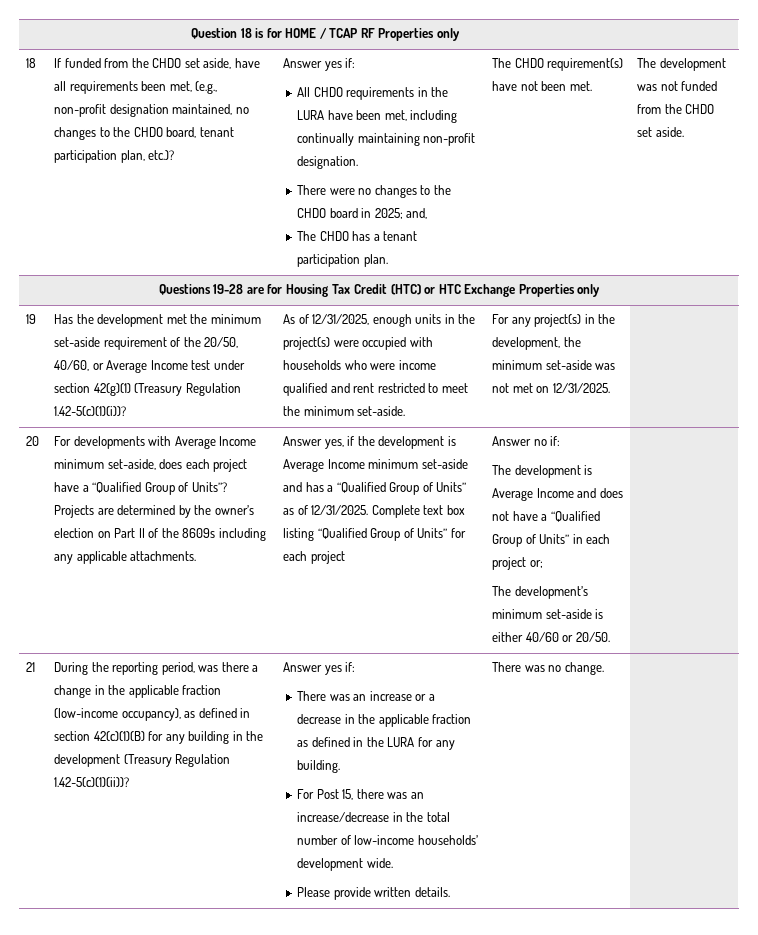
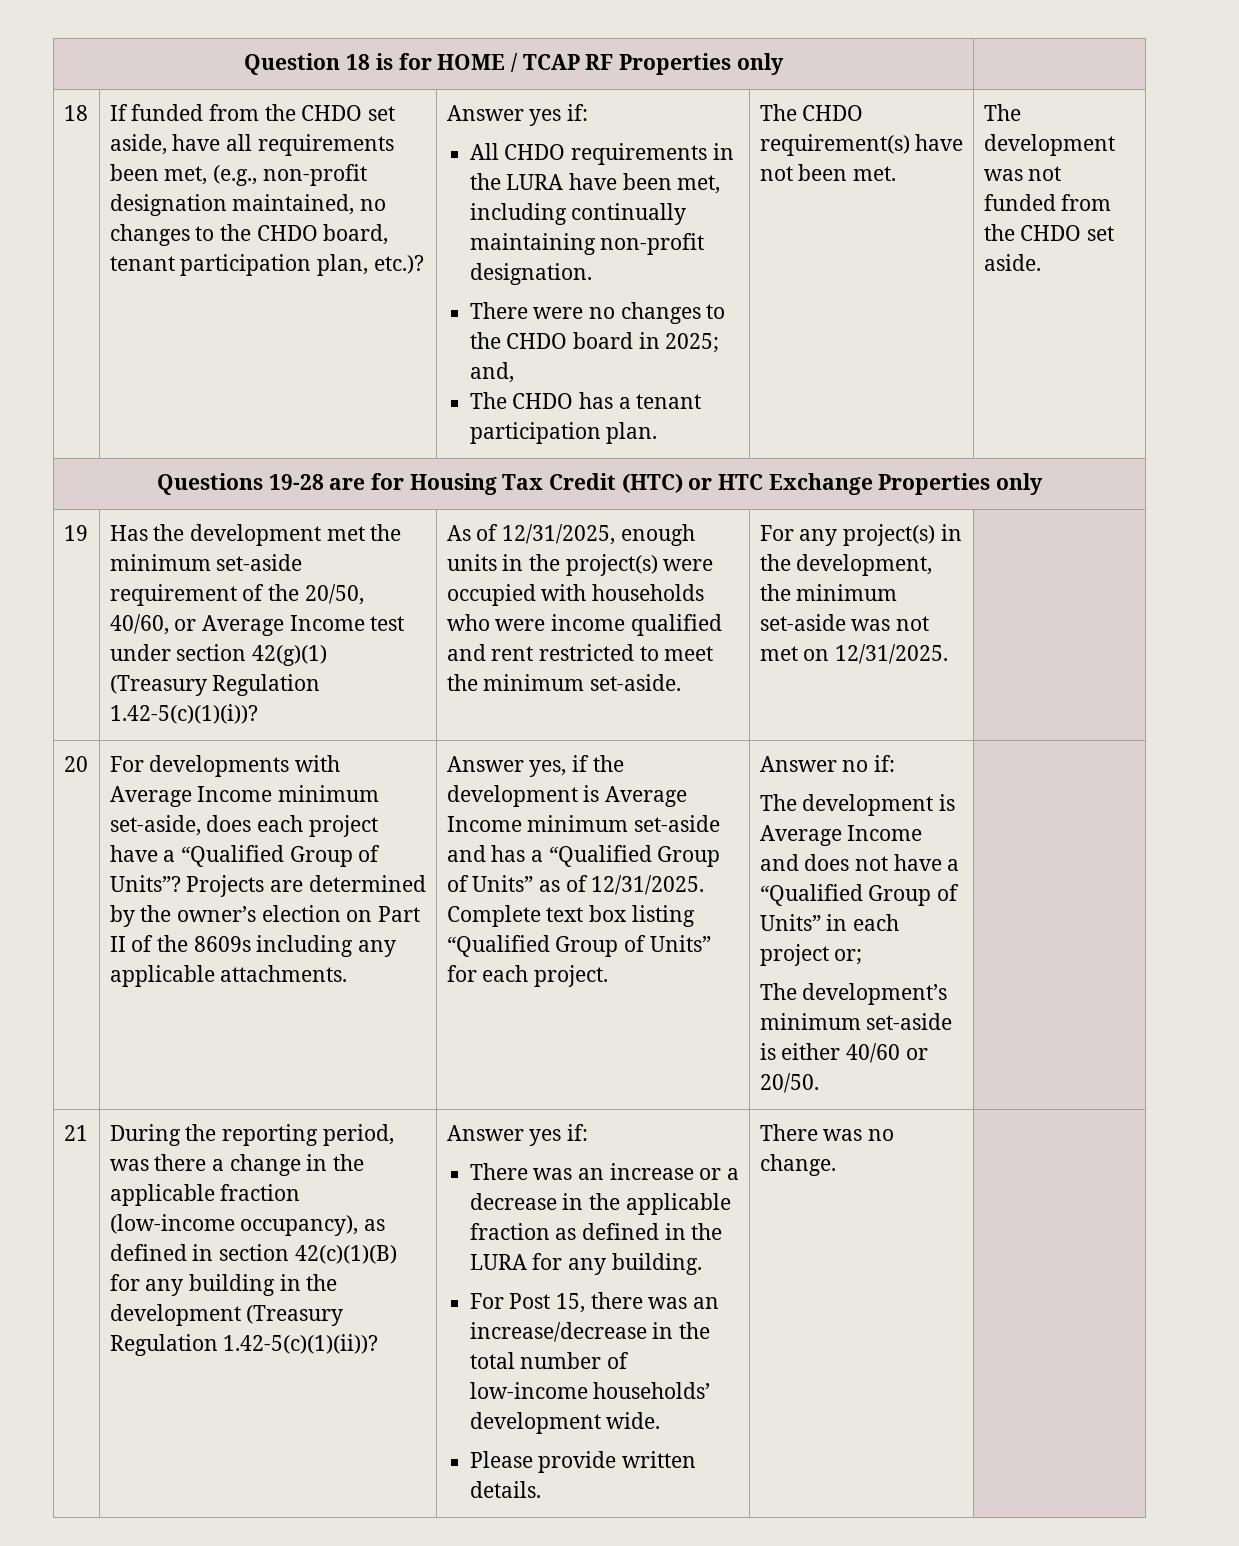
- Complete text box listing “Qualified Group of Units” for each project
+ Complete text box listing “Qualified Group of Units” for each project.

